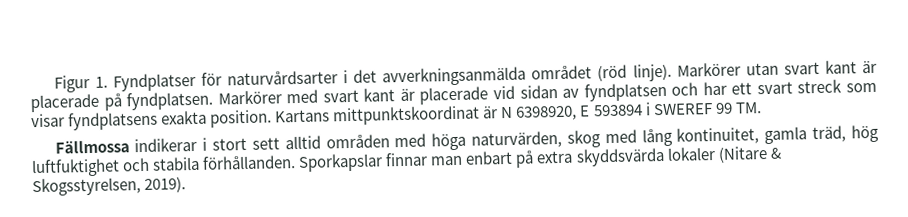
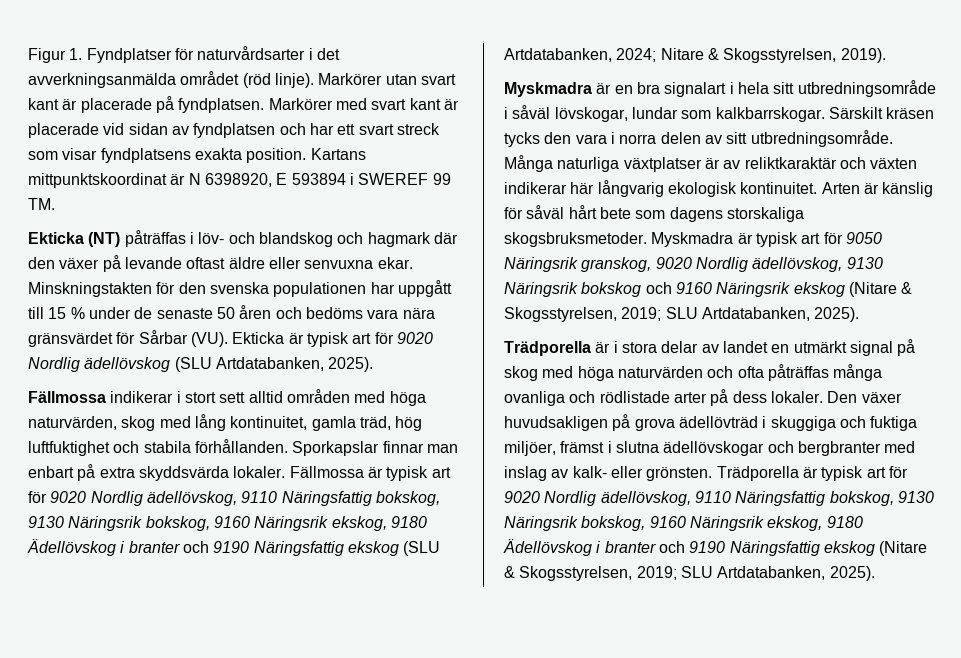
+ Ekticka (NT) påträffas i löv- och blandskog och hagmark där den växer på levande oftast äldre eller senvuxna ekar. Minskningstakten för den svenska populationen har uppgått till 15 % under de senaste 50 åren och bedöms vara nära gränsvärdet för Sårbar (VU). Ekticka är typisk art för 9020 Nordlig ädellövskog (SLU Artdatabanken, 2025).
- Sporkapslar finnar man enbart på extra skyddsvärda lokaler (Nitare & Skogsstyrelsen, 2019).
+ Sporkapslar finnar man enbart på extra skyddsvärda lokaler. Fällmossa är typisk art för 9020 Nordlig ädellövskog, 9110 Näringsfattig bokskog, 9130 Näringsrik bokskog, 9160 Näringsrik ekskog, 9180 Ädellövskog i branter och 9190 Näringsfattig ekskog (SLU Artdatabanken, 2024; Nitare & Skogsstyrelsen, 2019).
+ Myskmadra är en bra signalart i hela sitt utbredningsområde i såväl lövskogar, lundar som kalkbarrskogar. Särskilt kräsen tycks den vara i norra delen av sitt utbredningsområde. Många naturliga växtplatser är av reliktkaraktär och växten indikerar här långvarig ekologisk kontinuitet. Arten är känslig för såväl hårt bete som dagens storskaliga skogsbruksmetoder. Myskmadra är typisk art för 9050 Näringsrik granskog, 9020 Nordlig ädellövskog, 9130 Näringsrik bokskog och 9160 Näringsrik ekskog (Nitare & Skogsstyrelsen, 2019; SLU Artdatabanken, 2025).
+ Trädporella är i stora delar av landet en utmärkt signal på skog med höga naturvärden och ofta påträffas många ovanliga och rödlistade arter på dess lokaler. Den växer huvudsakligen på grova ädellövträd i skuggiga och fuktiga miljöer, främst i slutna ädellövskogar och bergbranter med inslag av kalk- eller grönsten. Trädporella är typisk art för 9020 Nordlig ädellövskog, 9110 Näringsfattig bokskog, 9130 Näringsrik bokskog, 9160 Näringsrik ekskog, 9180 Ädellövskog i branter och 9190 Näringsfattig ekskog (Nitare & Skogsstyrelsen, 2019; SLU Artdatabanken, 2025).

